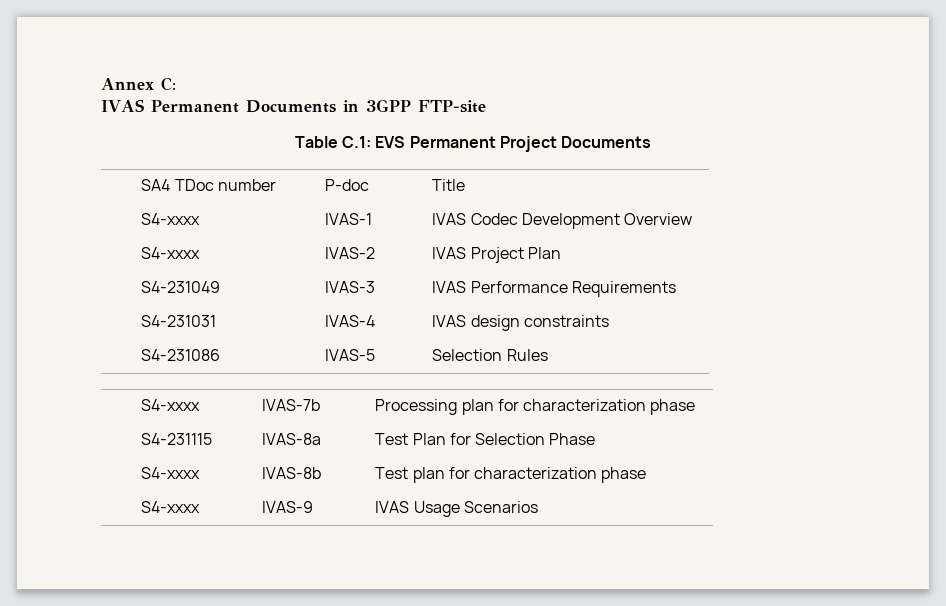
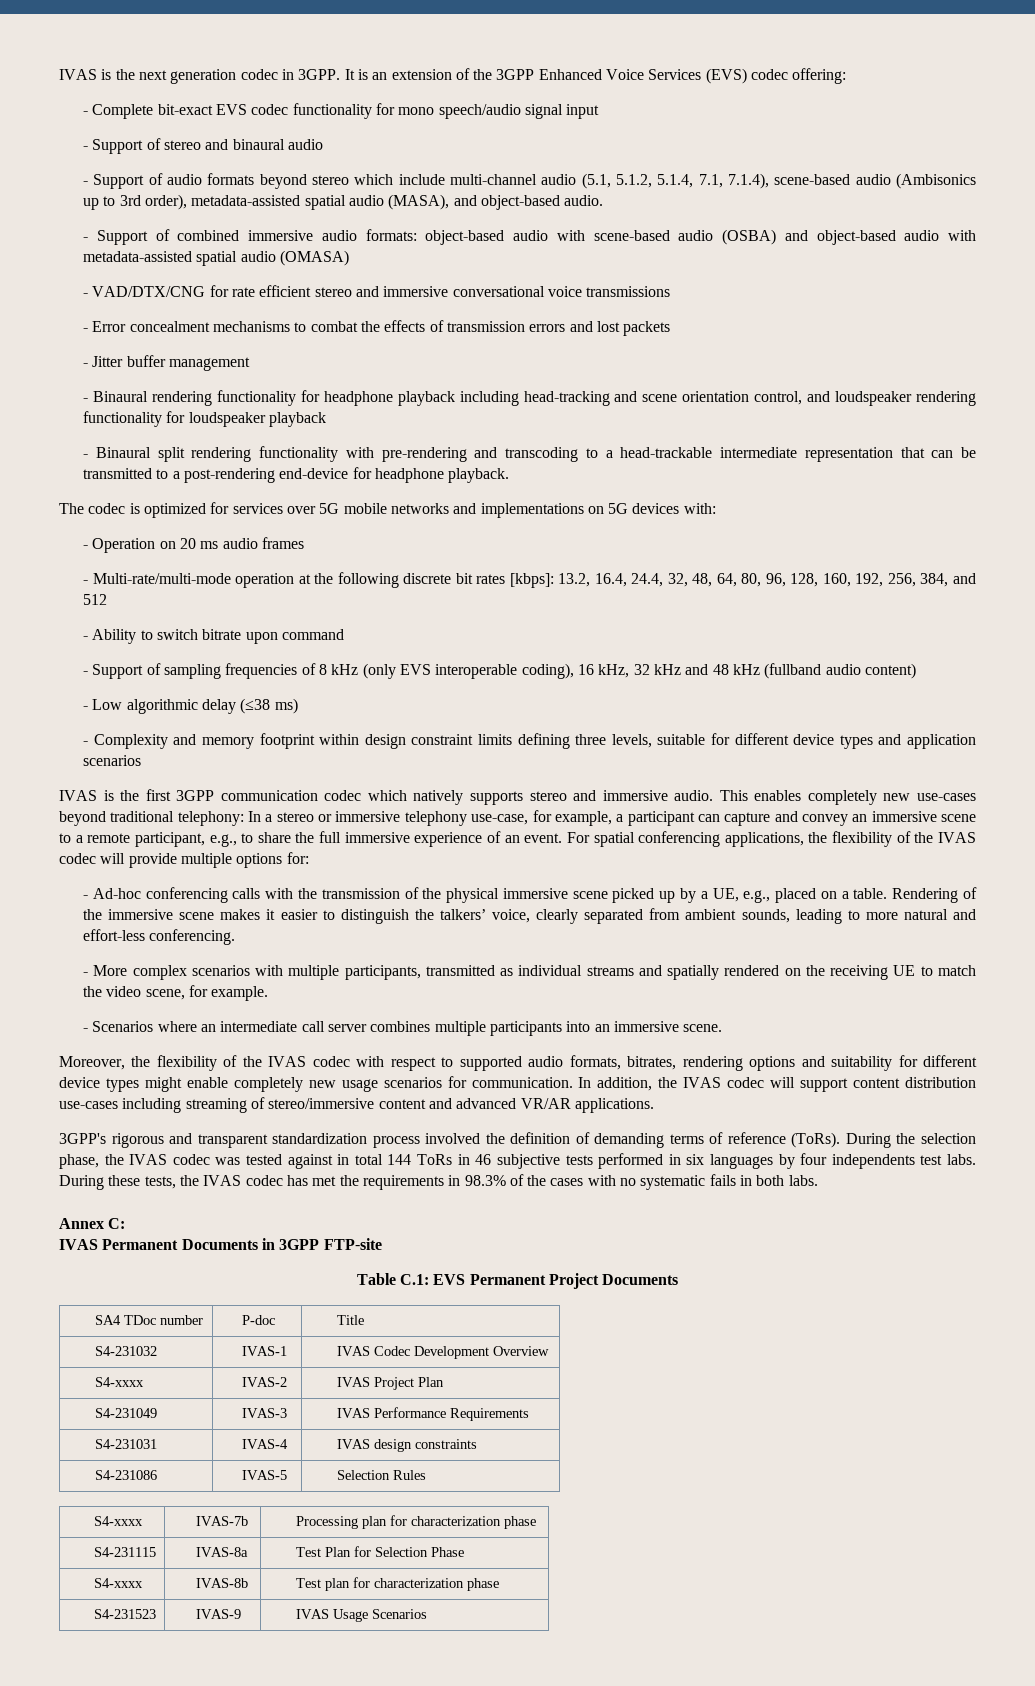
+ IVAS is the next generation codec in 3GPP. It is an extension of the 3GPP Enhanced Voice Services (EVS) codec offering:
+ - Complete bit-exact EVS codec functionality for mono speech/audio signal input
+ - Support of stereo and binaural audio
+ - Support of audio formats beyond stereo which include multi-channel audio (5.1, 5.1.2, 5.1.4, 7.1, 7.1.4), scene-based audio (Ambisonics up to 3rd order), metadata-assisted spatial audio (MASA), and object-based audio.
+ - Support of combined immersive audio formats: object-based audio with scene-based audio (OSBA) and object-based audio with metadata-assisted spatial audio (OMASA)
+ - VAD/DTX/CNG for rate efficient stereo and immersive conversational voice transmissions
+ - Error concealment mechanisms to combat the effects of transmission errors and lost packets
+ - Jitter buffer management
+ - Binaural rendering functionality for headphone playback including head-tracking and scene orientation control, and loudspeaker rendering functionality for loudspeaker playback
+ - Binaural split rendering functionality with pre-rendering and transcoding to a head-trackable intermediate representation that can be transmitted to a post-rendering end-device for headphone playback.
+ The codec is optimized for services over 5G mobile networks and implementations on 5G devices with:
+ - Operation on 20 ms audio frames
+ - Multi-rate/multi-mode operation at the following discrete bit rates [kbps]: 13.2, 16.4, 24.4, 32, 48, 64, 80, 96, 128, 160, 192, 256, 384, and 512
+ - Ability to switch bitrate upon command
+ - Support of sampling frequencies of 8 kHz (only EVS interoperable coding), 16 kHz, 32 kHz and 48 kHz (fullband audio content)
+ - Low algorithmic delay (≤38 ms)
+ - Complexity and memory footprint within design constraint limits defining three levels, suitable for different device types and application scenarios
+ IVAS is the first 3GPP communication codec which natively supports stereo and immersive audio. This enables completely new use-cases beyond traditional telephony: In a stereo or immersive telephony use-case, for example, a participant can capture and convey an immersive scene to a remote participant, e.g., to share the full immersive experience of an event. For spatial conferencing applications, the flexibility of the IVAS codec will provide multiple options for:
+ - Ad-hoc conferencing calls with the transmission of the physical immersive scene picked up by a UE, e.g., placed on a table. Rendering of the immersive scene makes it easier to distinguish the talkers’ voice, clearly separated from ambient sounds, leading to more natural and effort-less conferencing.
+ - More complex scenarios with multiple participants, transmitted as individual streams and spatially rendered on the receiving UE to match the video scene, for example.
+ - Scenarios where an intermediate call server combines multiple participants into an immersive scene.
+ Moreover, the flexibility of the IVAS codec with respect to supported audio formats, bitrates, rendering options and suitability for different device types might enable completely new usage scenarios for communication. In addition, the IVAS codec will support content distribution use-cases including streaming of stereo/immersive content and advanced VR/AR applications.
+ 3GPP's rigorous and transparent standardization process involved the definition of demanding terms of reference (ToRs). During the selection phase, the IVAS codec was tested against in total 144 ToRs in 46 subjective tests performed in six languages by four independents test labs. During these tests, the IVAS codec has met the requirements in 98.3% of the cases with no systematic fails in both labs.
- S4-xxxx | IVAS-1 | IVAS Codec Development Overview
+ S4-231032 | IVAS-1 | IVAS Codec Development Overview
- S4-xxxx | IVAS-9 | IVAS Usage Scenarios
+ S4-231523 | IVAS-9 | IVAS Usage Scenarios

